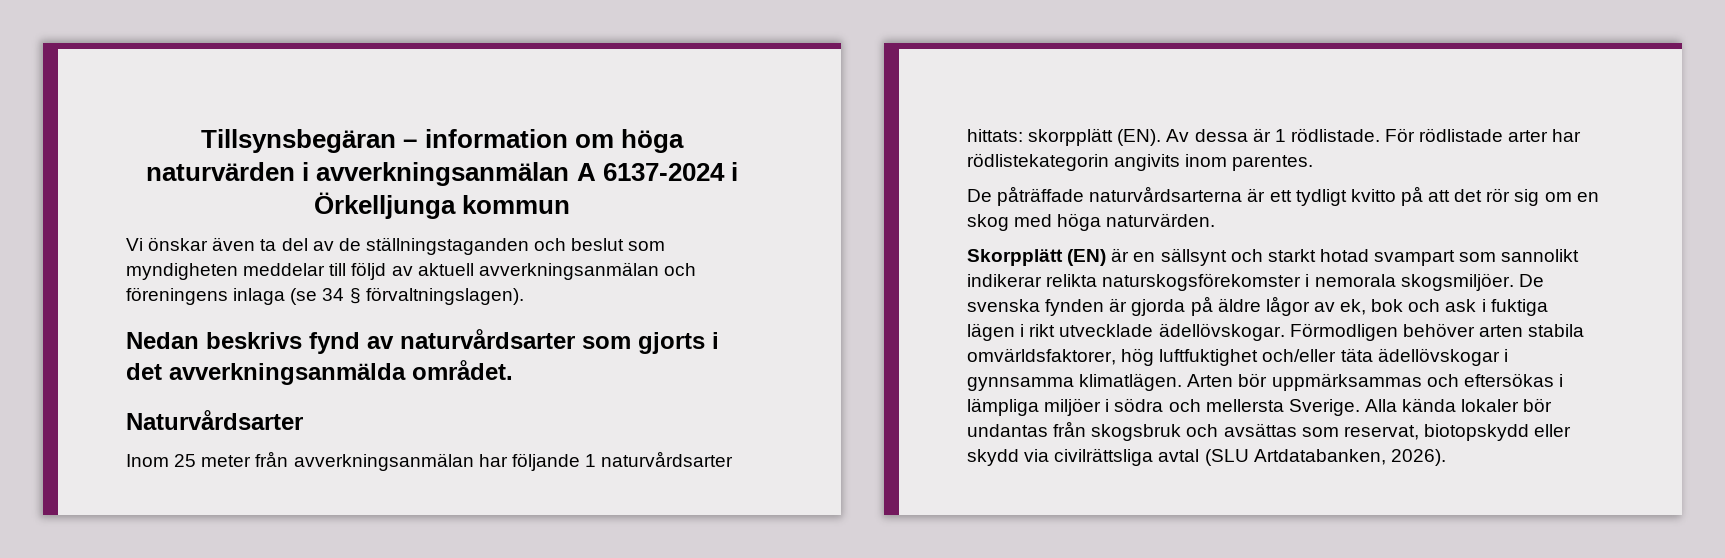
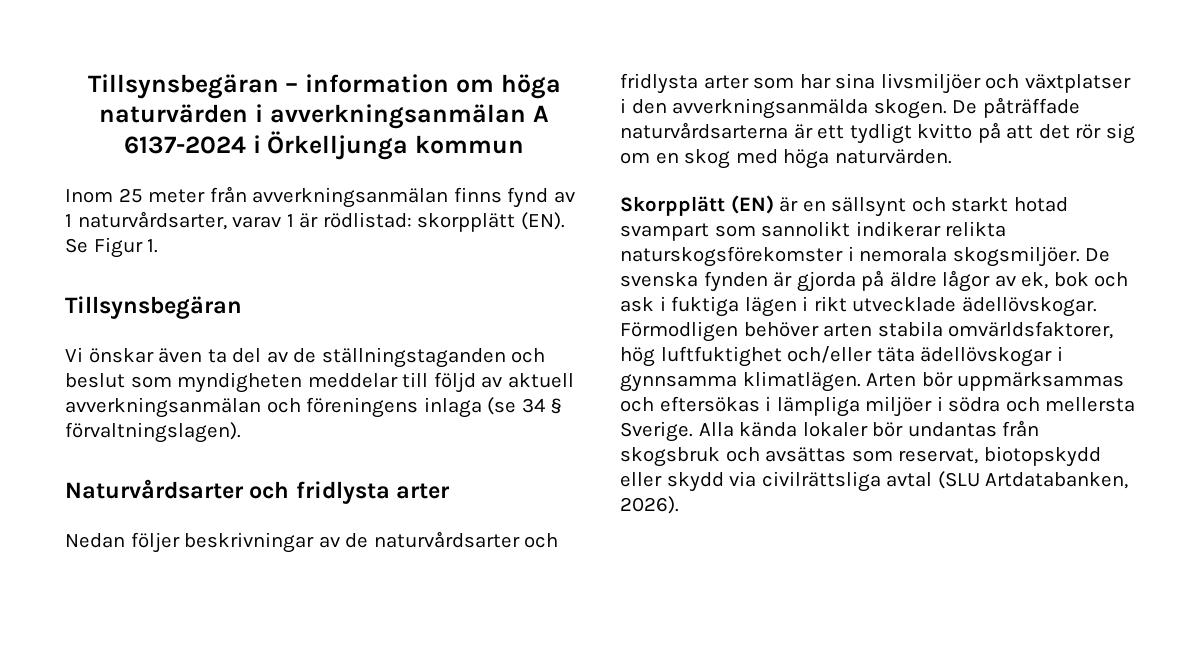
+ Inom 25 meter från avverkningsanmälan finns fynd av 1 naturvårdsarter, varav 1 är rödlistad: skorpplätt (EN). Se Figur 1.
+ Tillsynsbegäran
- Nedan beskrivs fynd av naturvårdsarter som gjorts i det avverkningsanmälda området.
- Naturvårdsarter
- Inom 25 meter från avverkningsanmälan har följande 1 naturvårdsarter hittats: skorpplätt (EN). Av dessa är 1 rödlistade. För rödlistade arter har rödlistekategorin angivits inom parentes.
- De påträffade naturvårdsarterna är ett tydligt kvitto på att det rör sig om en skog med höga naturvärden.
+ Naturvårdsarter och fridlysta arter
+ Nedan följer beskrivningar av de naturvårdsarter och fridlysta arter som har sina livsmiljöer och växtplatser i den avverkningsanmälda skogen. De påträffade naturvårdsarterna är ett tydligt kvitto på att det rör sig om en skog med höga naturvärden.

